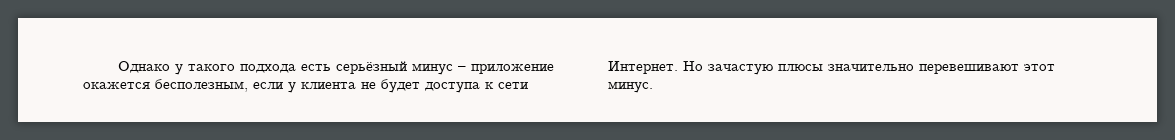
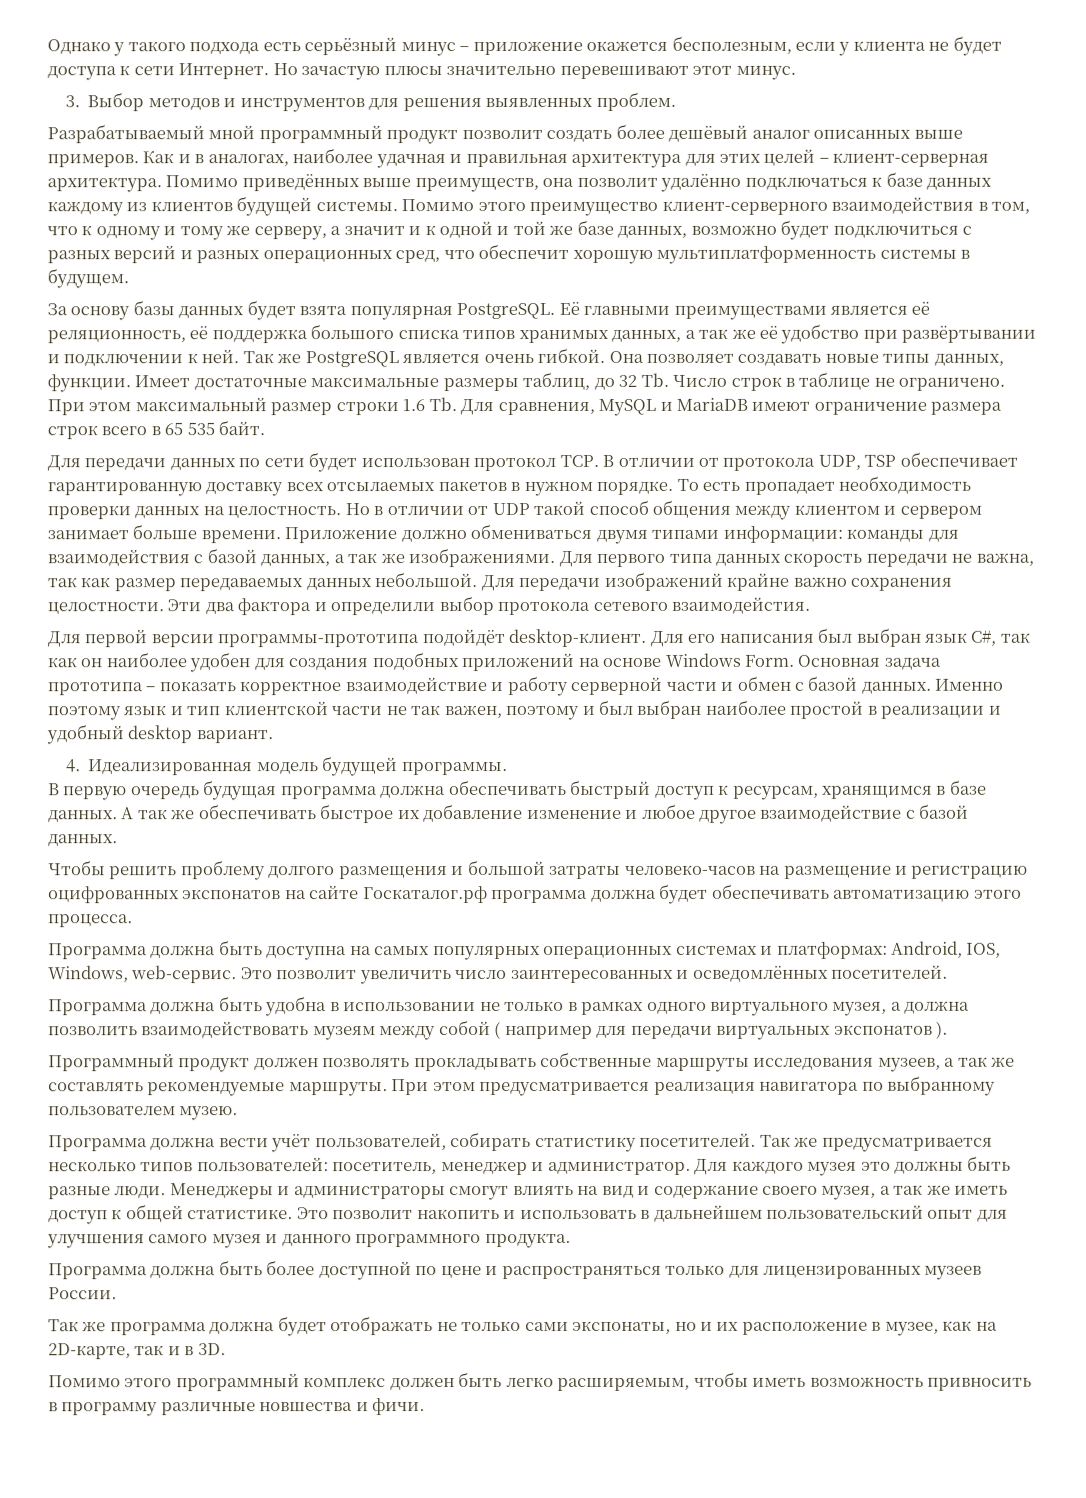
+ 3. Выбор методов и инструментов для решения выявленных проблем.
+ Разрабатываемый мной программный продукт позволит создать более дешёвый аналог описанных выше примеров. Как и в аналогах, наиболее удачная и правильная архитектура для этих целей – клиент-серверная архитектура. Помимо приведённых выше преимуществ, она позволит удалённо подключаться к базе данных каждому из клиентов будущей системы. Помимо этого преимущество клиент-серверного взаимодействия в том, что к одному и тому же серверу, а значит и к одной и той же базе данных, возможно будет подключиться с разных версий и разных операционных сред, что обеспечит хорошую мультиплатформенность системы в будущем.
+ За основу базы данных будет взята популярная PostgreSQL. Её главными преимуществами является её реляционность, её поддержка большого списка типов хранимых данных, а так же её удобство при развёртывании и подключении к ней. Так же PostgreSQL является очень гибкой. Она позволяет создавать новые типы данных, функции. Имеет достаточные максимальные размеры таблиц, до 32 Tb. Число строк в таблице не ограничено. При этом максимальный размер строки 1.6 Tb. Для сравнения, MySQL и MariaDB имеют ограничение размера строк всего в 65 535 байт.
+ Для передачи данных по сети будет использован протокол TCP. В отличии от протокола UDP, TSP обеспечивает гарантированную доставку всех отсылаемых пакетов в нужном порядке. То есть пропадает необходимость проверки данных на целостность. Но в отличии от UDP такой способ общения между клиентом и сервером занимает больше времени. Приложение должно обмениваться двумя типами информации: команды для взаимодействия с базой данных, а так же изображениями. Для первого типа данных скорость передачи не важна, так как размер передаваемых данных небольшой. Для передачи изображений крайне важно сохранения целостности. Эти два фактора и определили выбор протокола сетевого взаимодейстия.
+ Для первой версии программы-прототипа подойдёт desktop-клиент. Для его написания был выбран язык C#, так как он наиболее удобен для создания подобных приложений на основе Windows Form. Основная задача прототипа – показать корректное взаимодействие и работу серверной части и обмен с базой данных. Именно поэтому язык и тип клиентской части не так важен, поэтому и был выбран наиболее простой в реализации и удобный desktop вариант.
+ 4. Идеализированная модель будущей программы.
+ В первую очередь будущая программа должна обеспечивать быстрый доступ к ресурсам, хранящимся в базе данных. А так же обеспечивать быстрое их добавление изменение и любое другое взаимодействие с базой данных.
+ Чтобы решить проблему долгого размещения и большой затраты человеко-часов на размещение и регистрацию оцифрованных экспонатов на сайте Госкаталог.рф программа должна будет обеспечивать автоматизацию этого процесса.
+ Программа должна быть доступна на самых популярных операционных системах и платформах: Android, IOS, Windows, web-сервис. Это позволит увеличить число заинтересованных и осведомлённых посетителей.
+ Программа должна быть удобна в использовании не только в рамках одного виртуального музея, а должна позволить взаимодействовать музеям между собой ( например для передачи виртуальных экспонатов ).
+ Программный продукт должен позволять прокладывать собственные маршруты исследования музеев, а так же составлять рекомендуемые маршруты. При этом предусматривается реализация навигатора по выбранному пользователем музею.
+ Программа должна вести учёт пользователей, собирать статистику посетителей. Так же предусматривается несколько типов пользователей: посетитель, менеджер и администратор. Для каждого музея это должны быть разные люди. Менеджеры и администраторы смогут влиять на вид и содержание своего музея, а так же иметь доступ к общей статистике. Это позволит накопить и использовать в дальнейшем пользовательский опыт для улучшения самого музея и данного программного продукта.
+ Программа должна быть более доступной по цене и распространяться только для лицензированных музеев России.
+ Так же программа должна будет отображать не только сами экспонаты, но и их расположение в музее, как на 2D-карте, так и в 3D.
+ Помимо этого программный комплекс должен быть легко расширяемым, чтобы иметь возможность привносить в программу различные новшества и фичи.

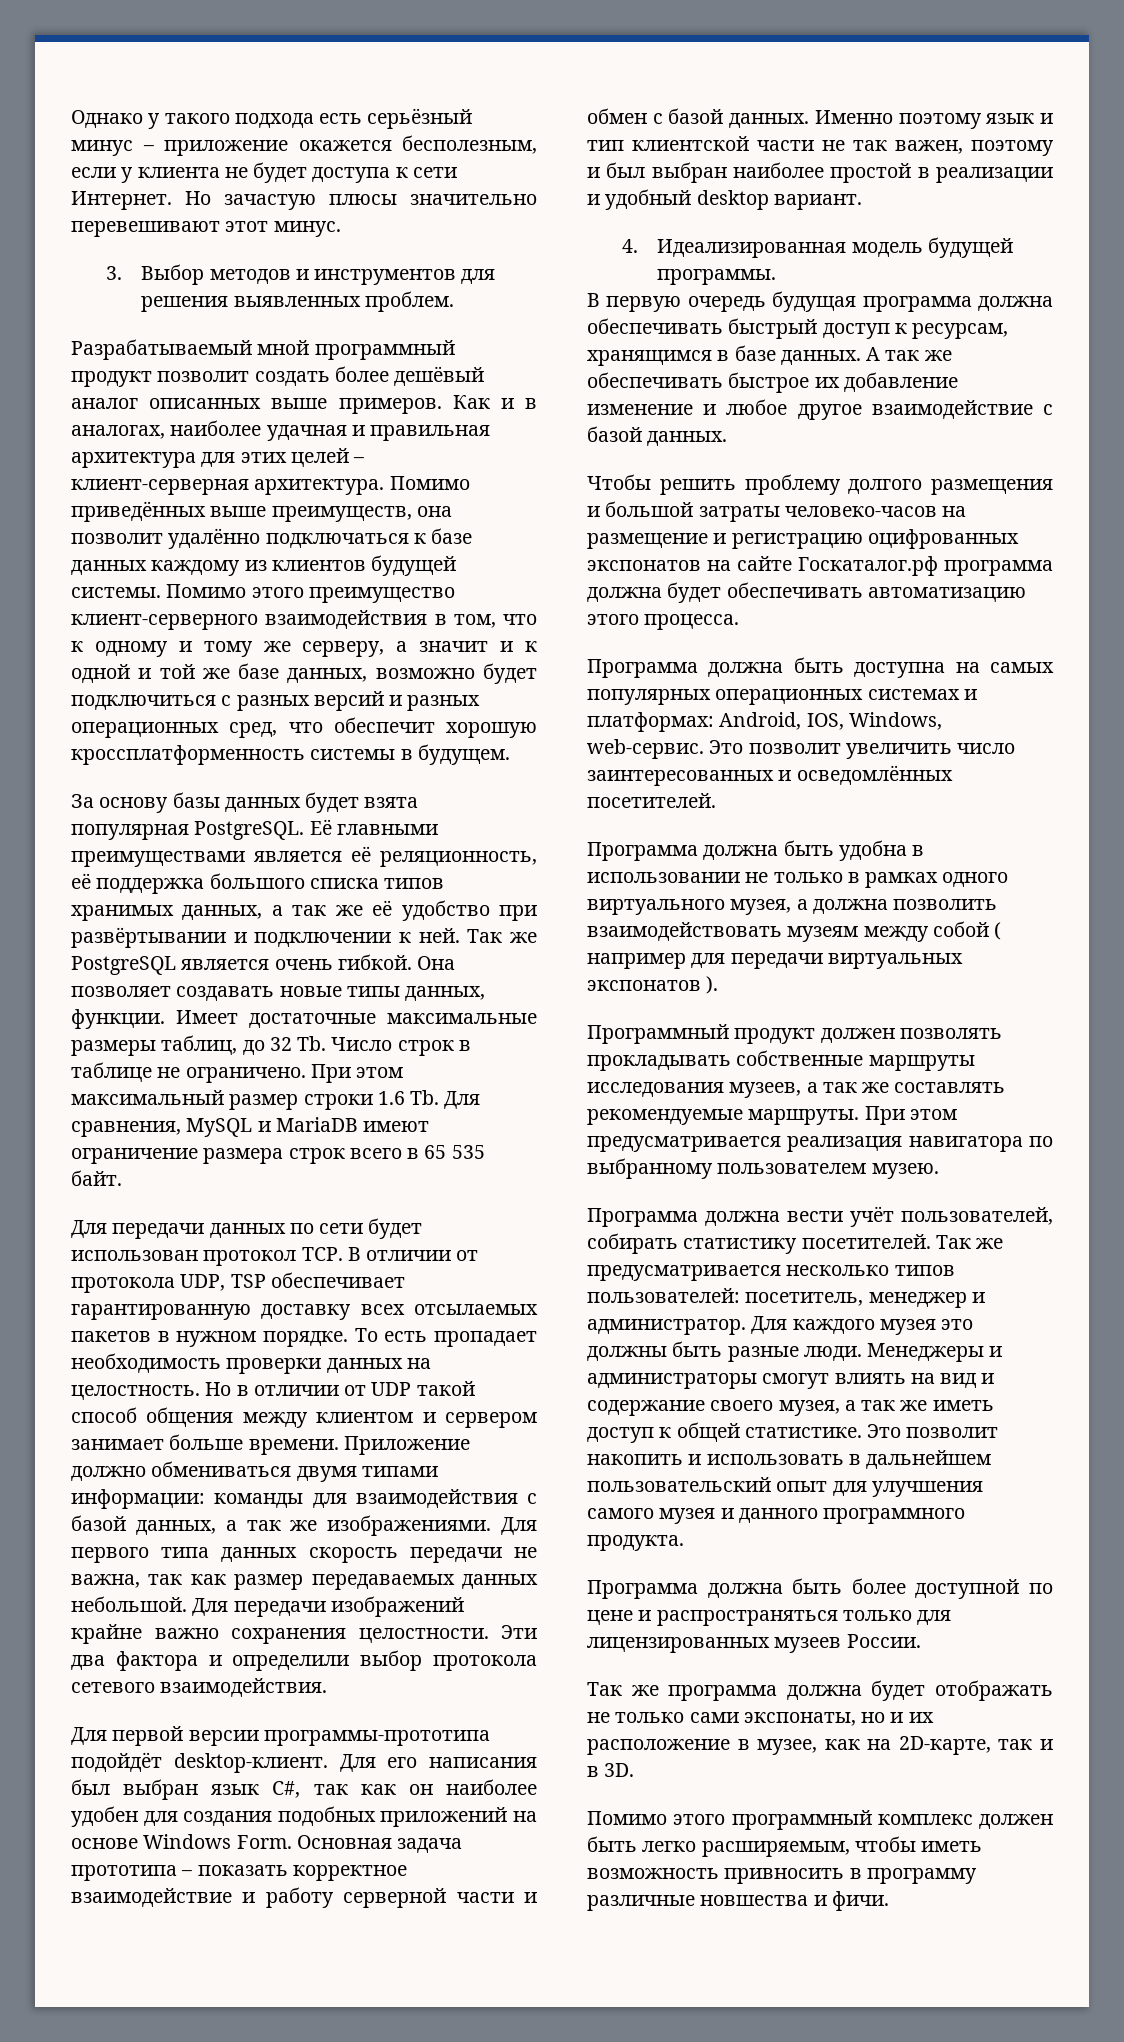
- Помимо этого преимущество клиент-серверного взаимодействия в том, что к одному и тому же серверу, а значит и к одной и той же базе данных, возможно будет подключиться с разных версий и разных операционных сред, что обеспечит хорошую мультиплатформенность системы в будущем.
+ Помимо этого преимущество клиент-серверного взаимодействия в том, что к одному и тому же серверу, а значит и к одной и той же базе данных, возможно будет подключиться с разных версий и разных операционных сред, что обеспечит хорошую кроссплатформенность системы в будущем.
- Эти два фактора и определили выбор протокола сетевого взаимодейстия.
+ Эти два фактора и определили выбор протокола сетевого взаимодействия.

